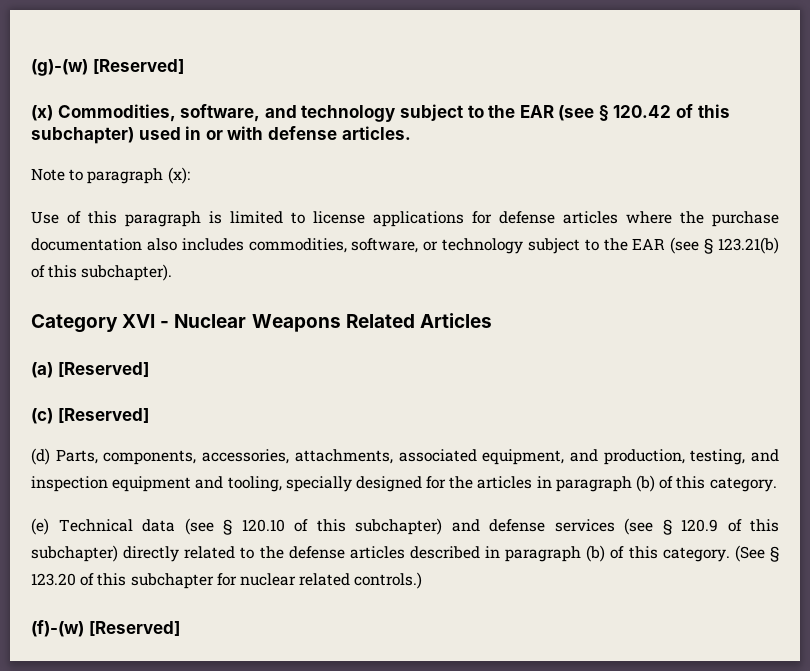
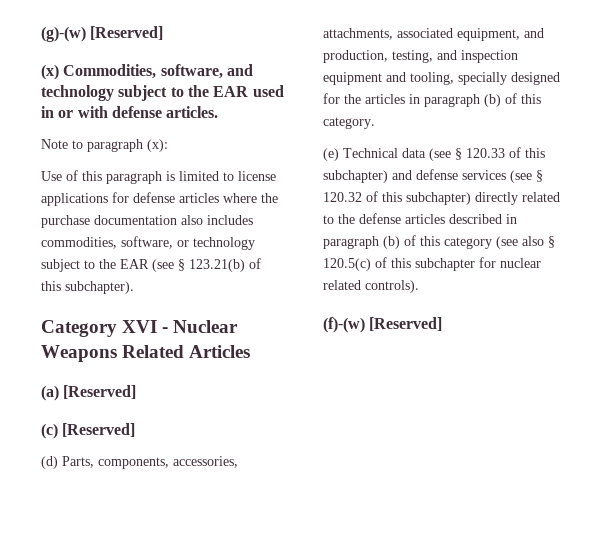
- (x) Commodities, software, and technology subject to the EAR (see § 120.42 of this subchapter) used in or with defense articles.
+ (x) Commodities, software, and technology subject to the EAR used in or with defense articles.
- (e) Technical data (see § 120.10 of this subchapter) and defense services (see § 120.9 of this subchapter) directly related to the defense articles described in paragraph (b) of this category. (See § 123.20 of this subchapter for nuclear related controls.)
+ (e) Technical data (see § 120.33 of this subchapter) and defense services (see § 120.32 of this subchapter) directly related to the defense articles described in paragraph (b) of this category (see also § 120.5(c) of this subchapter for nuclear related controls).

